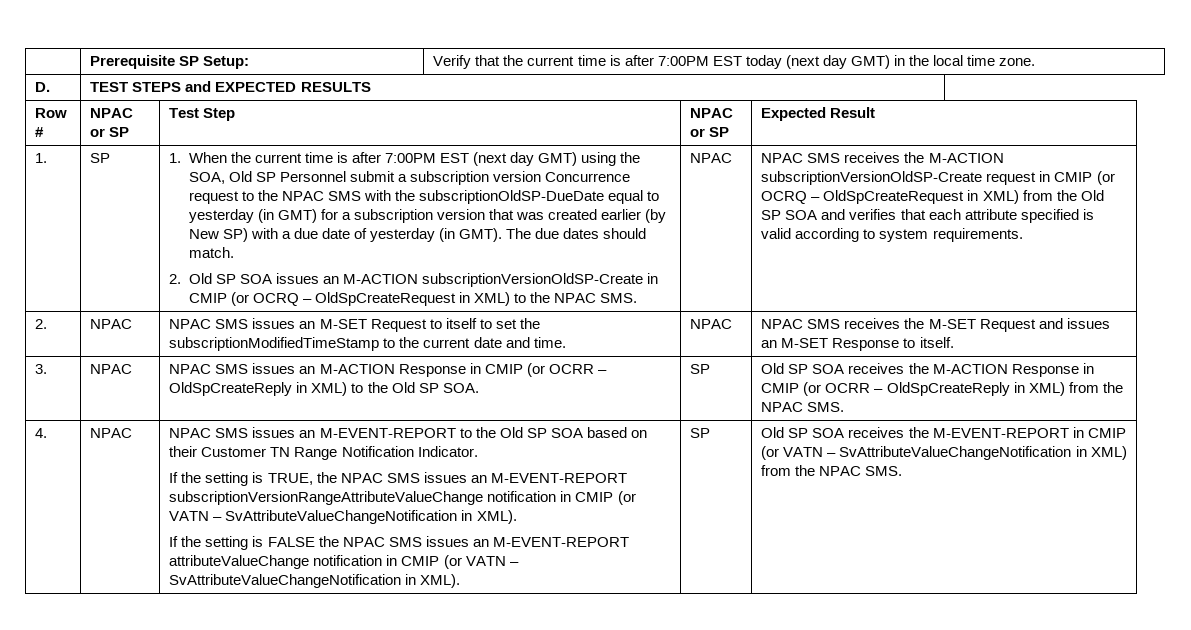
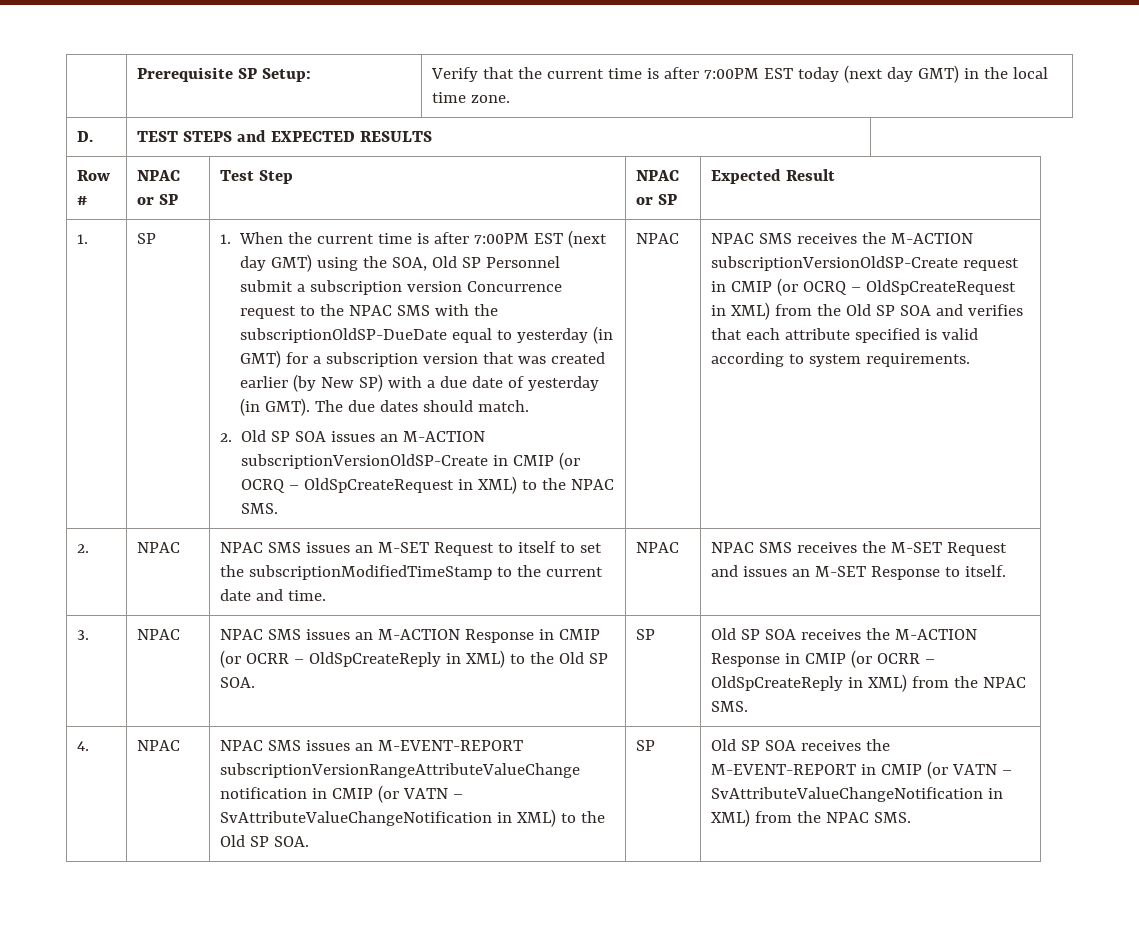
- NPAC SMS issues an M-EVENT-REPORT to the Old SP SOA based on their Customer TN Range Notification Indicator.
- If the setting is TRUE, the NPAC SMS issues an M-EVENT-REPORT subscriptionVersionRangeAttributeValueChange notification in CMIP (or VATN – SvAttributeValueChangeNotification in XML).
- If the setting is FALSE the NPAC SMS issues an M-EVENT-REPORT attributeValueChange notification in CMIP (or VATN – SvAttributeValueChangeNotification in XML).
+ NPAC SMS issues an M-EVENT-REPORT subscriptionVersionRangeAttributeValueChange notification in CMIP (or VATN – SvAttributeValueChangeNotification in XML) to the Old SP SOA.

